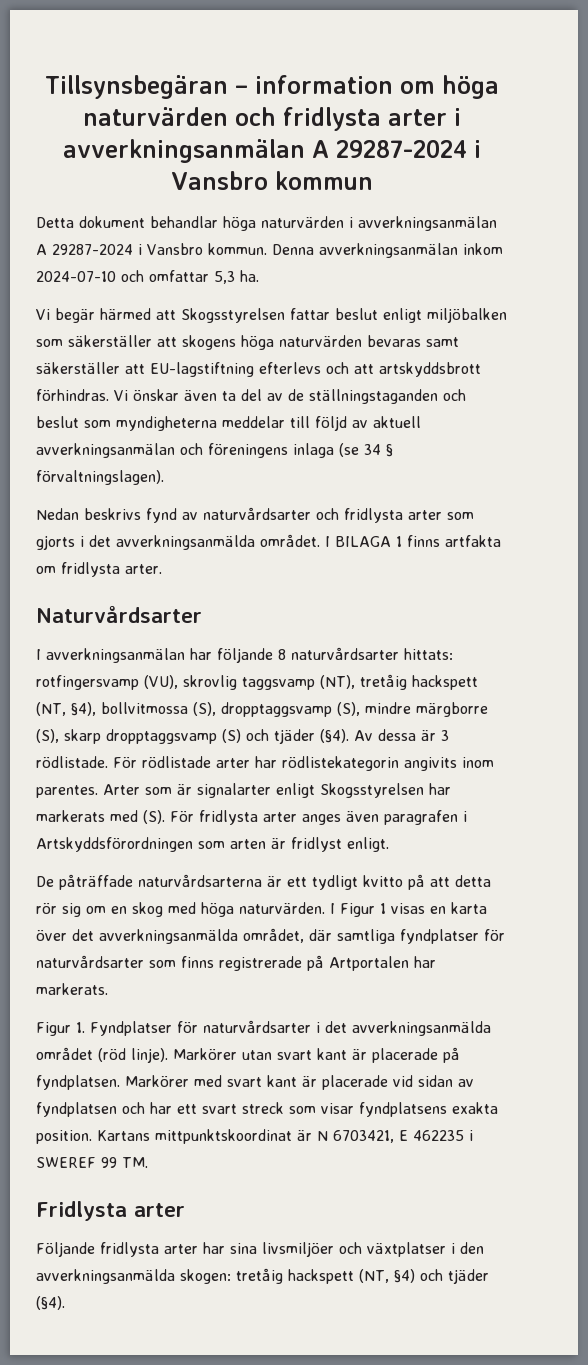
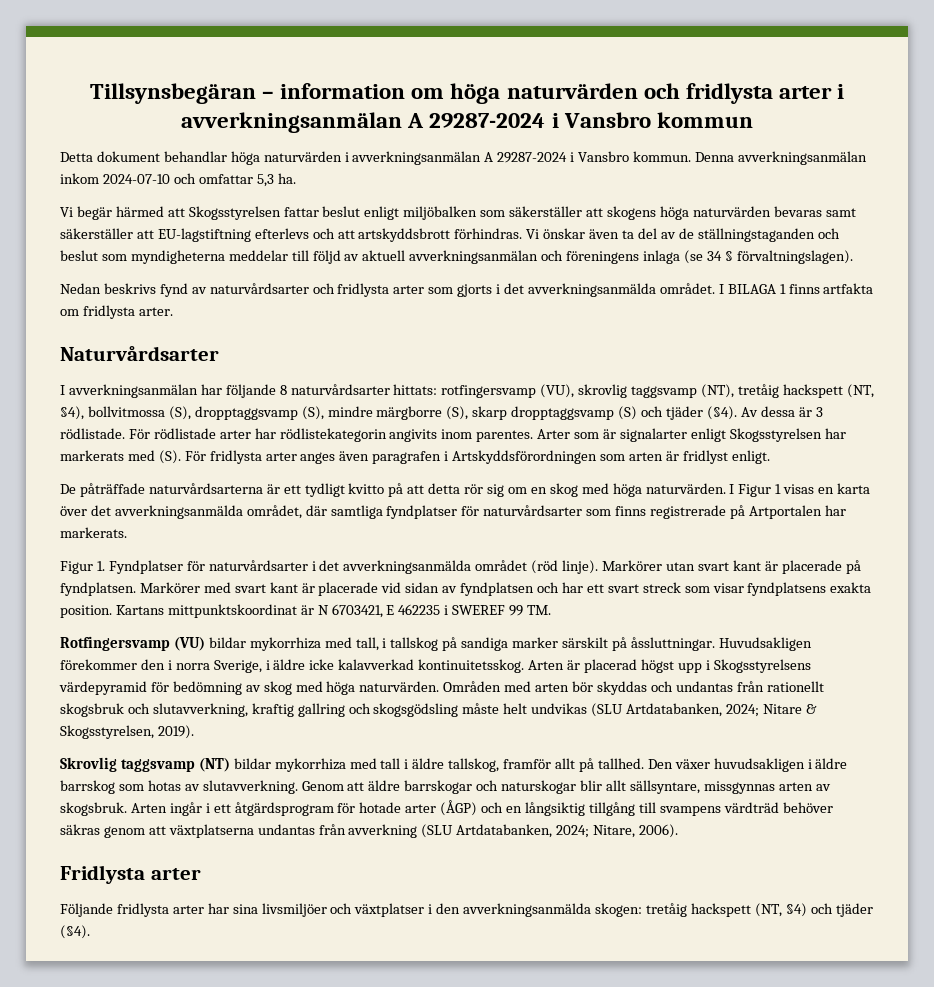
+ Rotfingersvamp (VU) bildar mykorrhiza med tall, i tallskog på sandiga marker särskilt på åssluttningar. Huvudsakligen förekommer den i norra Sverige, i äldre icke kalavverkad kontinuitetsskog. Arten är placerad högst upp i Skogsstyrelsens värdepyramid för bedömning av skog med höga naturvärden. Områden med arten bör skyddas och undantas från rationellt skogsbruk och slutavverkning, kraftig gallring och skogsgödsling måste helt undvikas (SLU Artdatabanken, 2024; Nitare & Skogsstyrelsen, 2019).
+ Skrovlig taggsvamp (NT) bildar mykorrhiza med tall i äldre tallskog, framför allt på tallhed. Den växer huvudsakligen i äldre barrskog som hotas av slutavverkning. Genom att äldre barrskogar och naturskogar blir allt sällsyntare, missgynnas arten av skogsbruk. Arten ingår i ett åtgärdsprogram för hotade arter (ÅGP) och en långsiktig tillgång till svampens värdträd behöver säkras genom att växtplatserna undantas från avverkning (SLU Artdatabanken, 2024; Nitare, 2006).

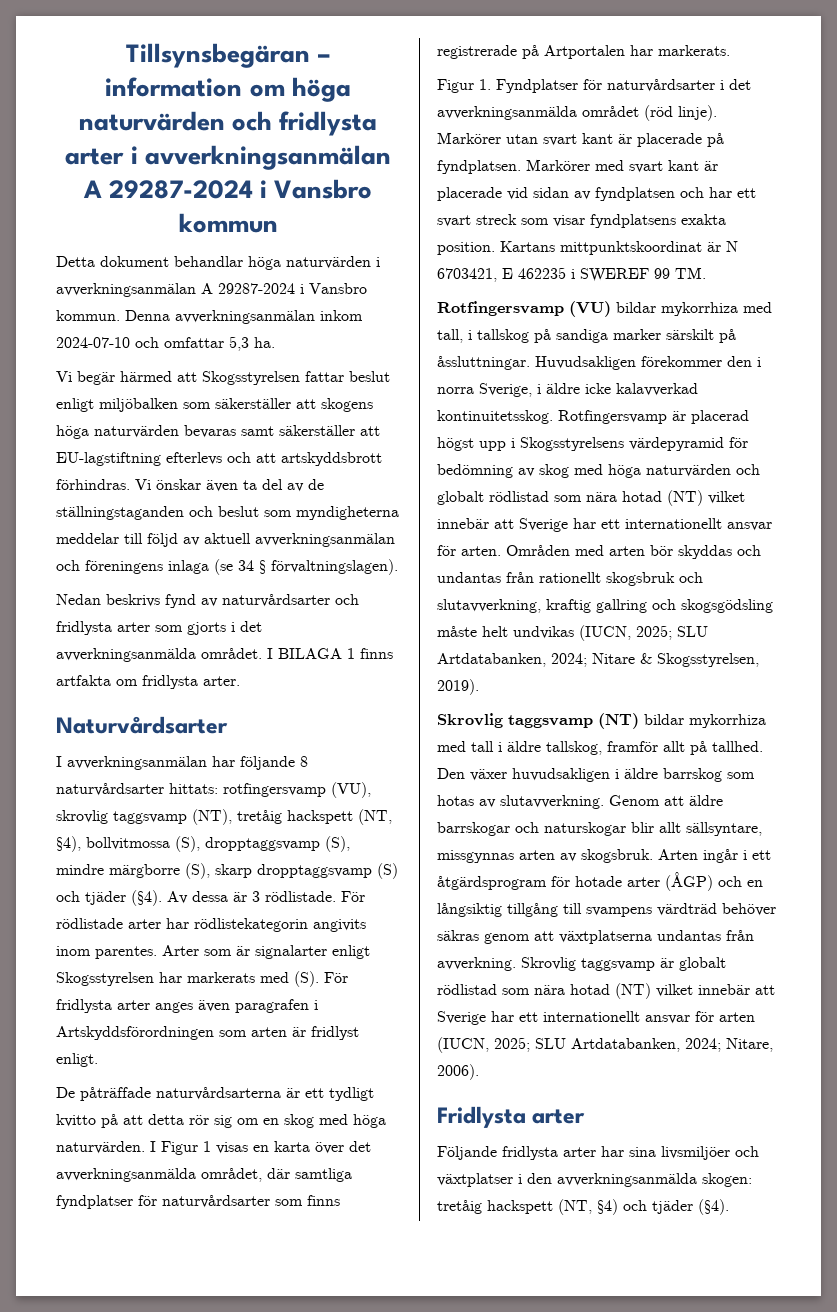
- Arten är placerad högst upp i Skogsstyrelsens värdepyramid för bedömning av skog med höga naturvärden.
+ Rotfingersvamp är placerad högst upp i Skogsstyrelsens värdepyramid för bedömning av skog med höga naturvärden och globalt rödlistad som nära hotad (NT) vilket innebär att Sverige har ett internationellt ansvar för arten.
- Områden med arten bör skyddas och undantas från rationellt skogsbruk och slutavverkning, kraftig gallring och skogsgödsling måste helt undvikas (SLU Artdatabanken, 2024; Nitare & Skogsstyrelsen, 2019).
+ Områden med arten bör skyddas och undantas från rationellt skogsbruk och slutavverkning, kraftig gallring och skogsgödsling måste helt undvikas (IUCN, 2025; SLU Artdatabanken, 2024; Nitare & Skogsstyrelsen, 2019).
- Arten ingår i ett åtgärdsprogram för hotade arter (ÅGP) och en långsiktig tillgång till svampens värdträd behöver säkras genom att växtplatserna undantas från avverkning (SLU Artdatabanken, 2024; Nitare, 2006).
+ Arten ingår i ett åtgärdsprogram för hotade arter (ÅGP) och en långsiktig tillgång till svampens värdträd behöver säkras genom att växtplatserna undantas från avverkning. Skrovlig taggsvamp är globalt rödlistad som nära hotad (NT) vilket innebär att Sverige har ett internationellt ansvar för arten (IUCN, 2025; SLU Artdatabanken, 2024; Nitare, 2006).

